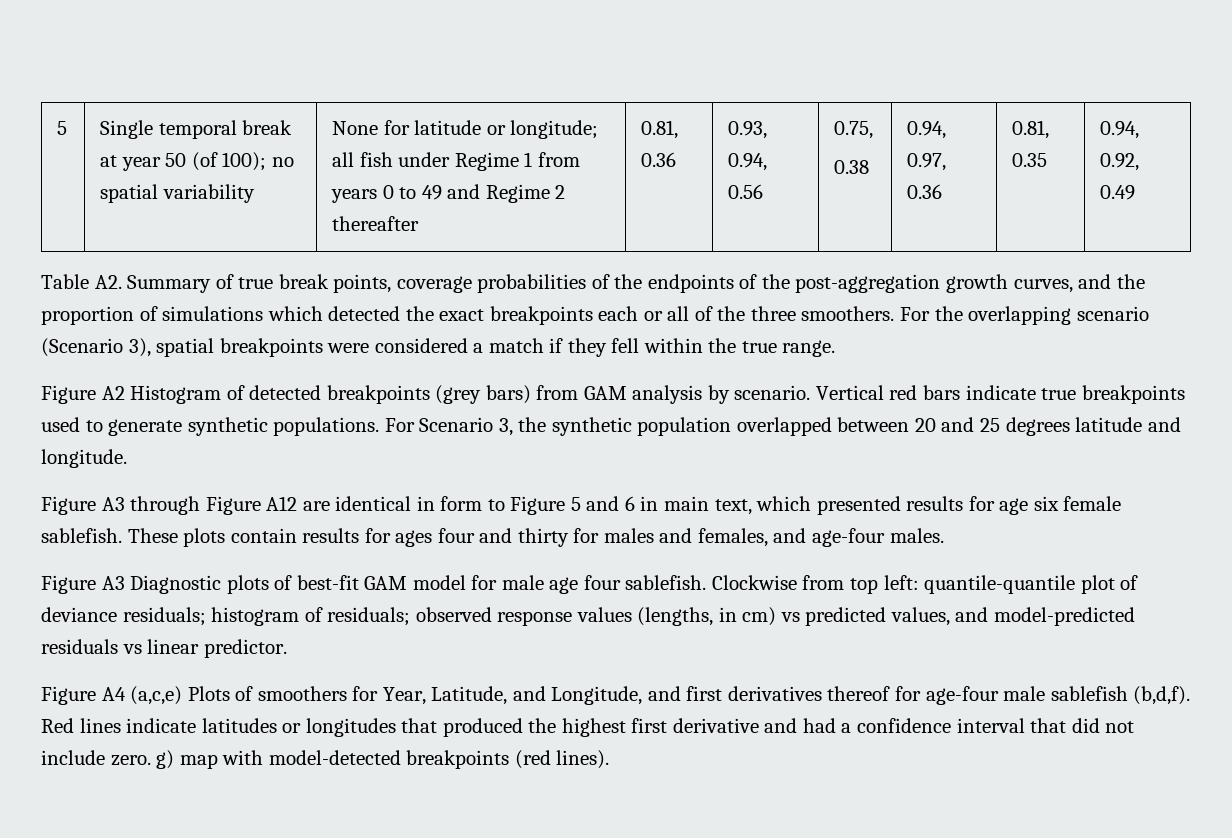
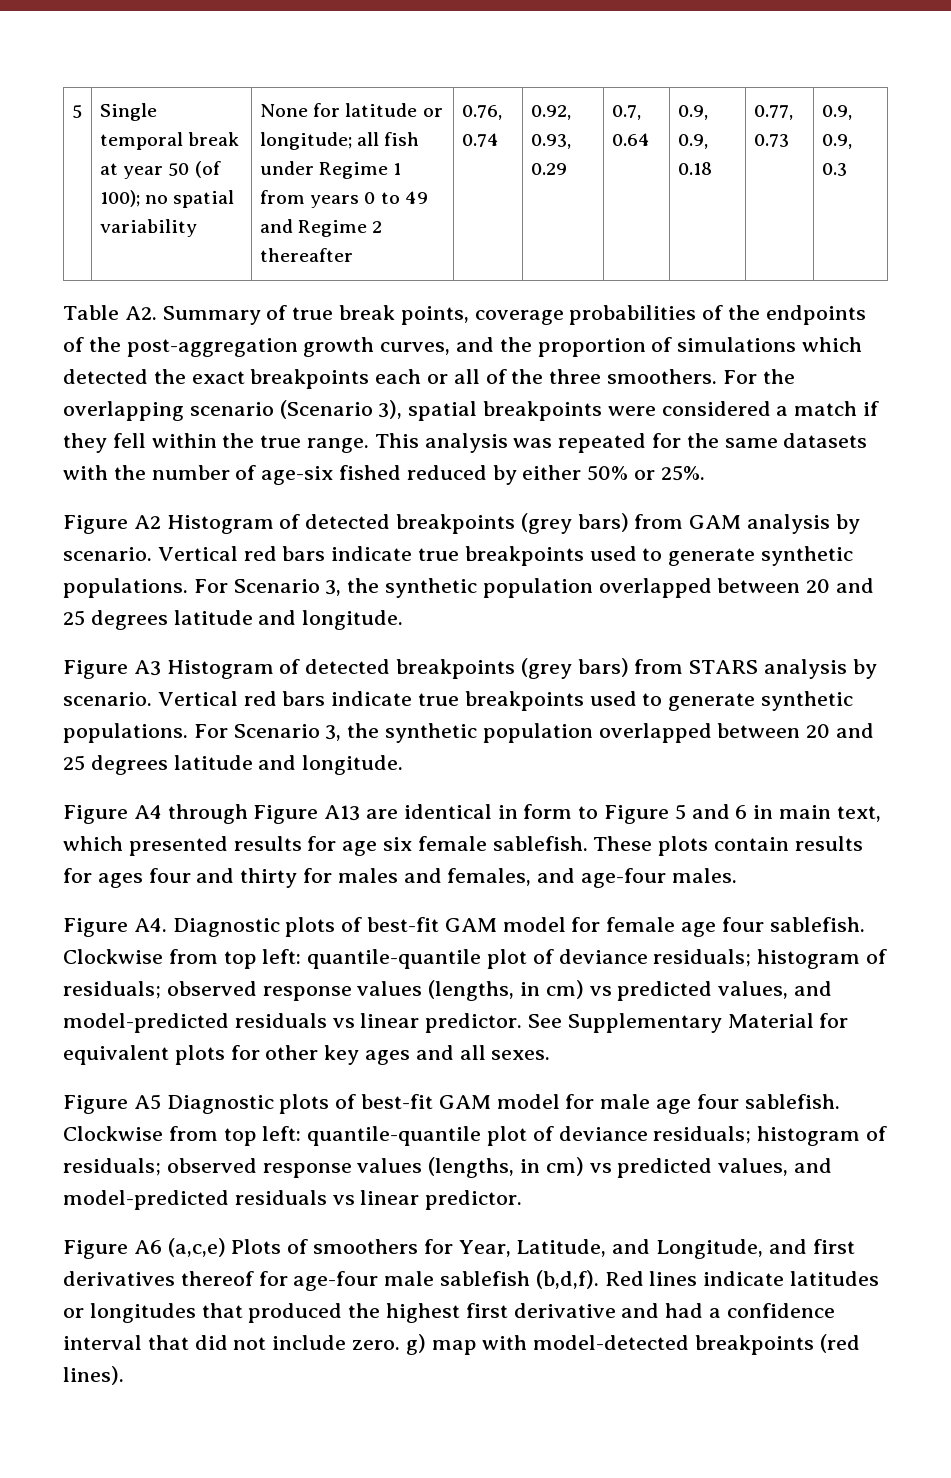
- 0.81, 0.36 | 0.93, 0.94, 0.56 | 0.75,
- 0.38 | 0.94, 0.97, 0.36 | 0.81, 0.35 | 0.94, 0.92, 0.49
+ 0.76, 0.74 | 0.92, 0.93, 0.29 | 0.7, 0.64 | 0.9, 0.9, 0.18 | 0.77, 0.73 | 0.9, 0.9, 0.3
+ This analysis was repeated for the same datasets with the number of age-six fished reduced by either 50% or 25%.
- Figure A3 through Figure A12 are identical in form to Figure 5 and 6 in main text, which presented results for age six female sablefish.
+ Figure A3 Histogram of detected breakpoints (grey bars) from STARS analysis by scenario. Vertical red bars indicate true breakpoints used to generate synthetic populations. For Scenario 3, the synthetic population overlapped between 20 and 25 degrees latitude and longitude.
+ Figure A4 through Figure A13 are identical in form to Figure 5 and 6 in main text, which presented results for age six female sablefish.
- Figure A3 Diagnostic plots of best-fit GAM model for male age four sablefish.
+ Figure A4. Diagnostic plots of best-fit GAM model for female age four sablefish. Clockwise from top left: quantile-quantile plot of deviance residuals; histogram of residuals; observed response values (lengths, in cm) vs predicted values, and model-predicted residuals vs linear predictor. See Supplementary Material for equivalent plots for other key ages and all sexes.
+ Figure A5 Diagnostic plots of best-fit GAM model for male age four sablefish.
- Figure A4 (a,c,e) Plots of smoothers for Year, Latitude, and Longitude, and first derivatives thereof for age-four male sablefish (b,d,f).
+ Figure A6 (a,c,e) Plots of smoothers for Year, Latitude, and Longitude, and first derivatives thereof for age-four male sablefish (b,d,f).

